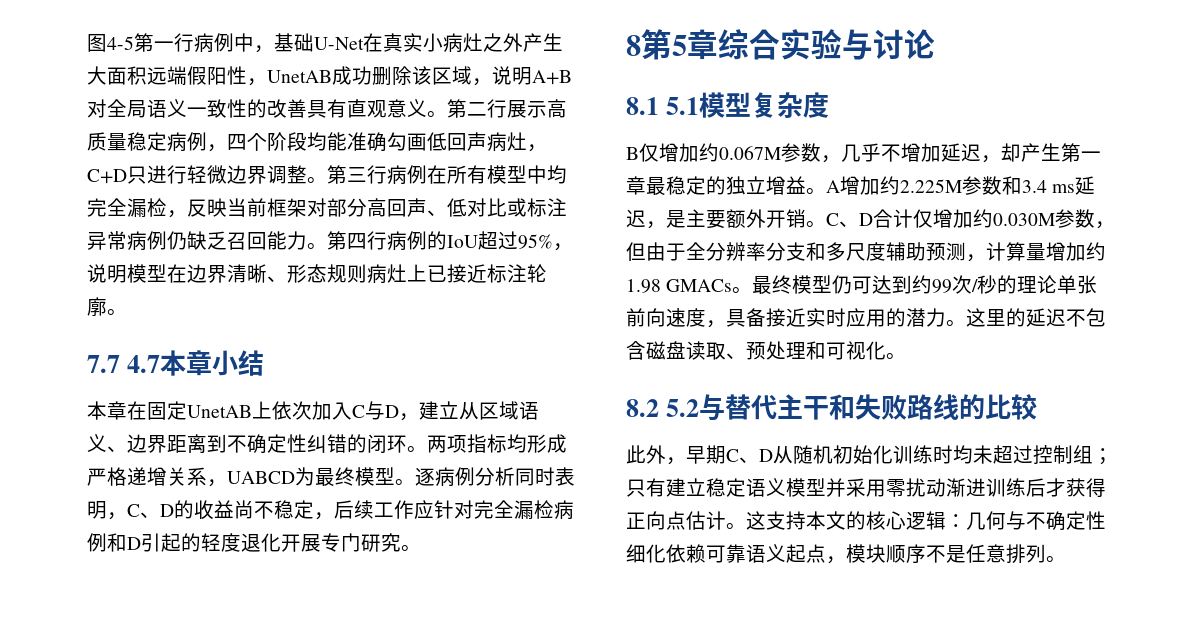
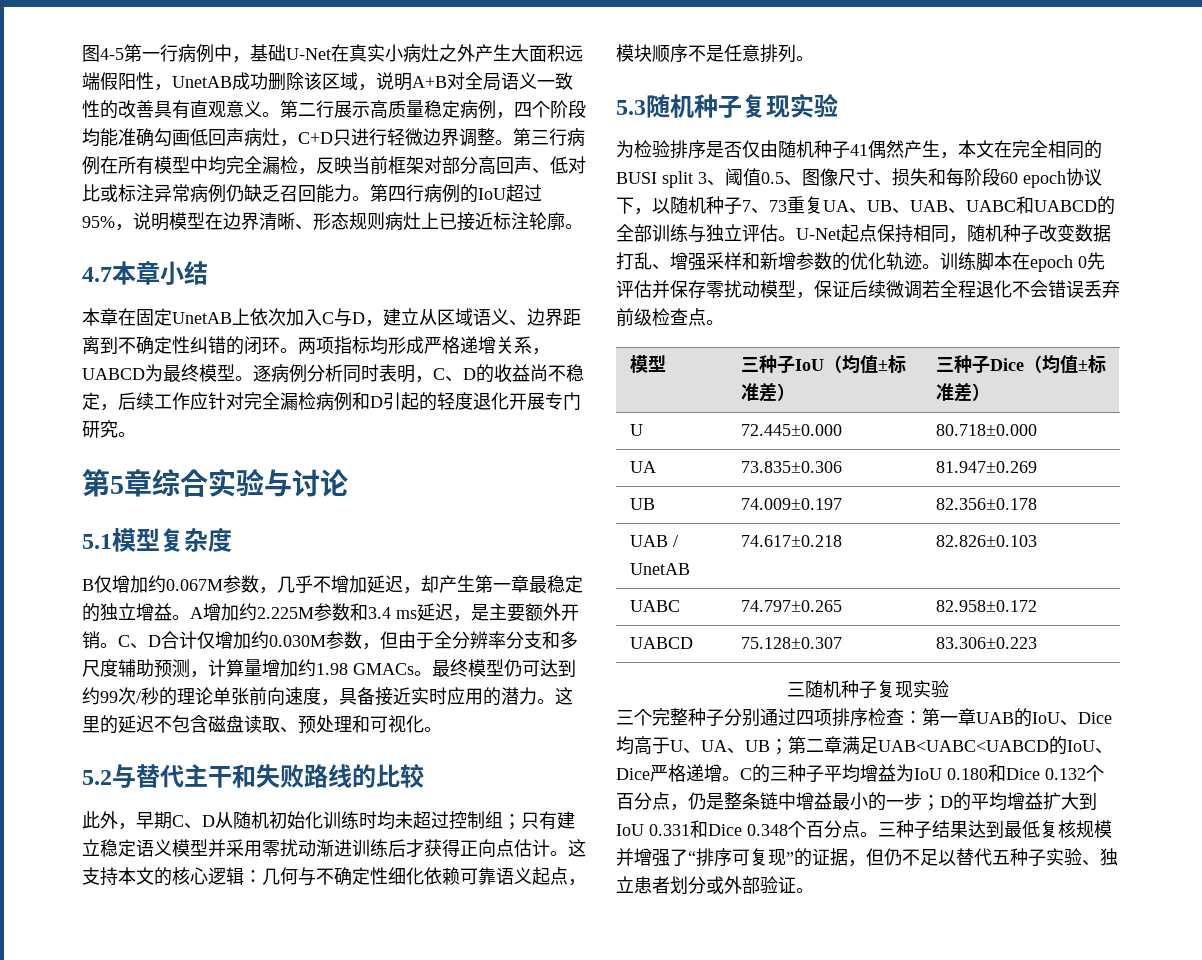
- 7.7 4.7本章小结
+ 4.7本章小结
- 8第5章综合实验与讨论
+ 第5章综合实验与讨论
- 8.1 5.1模型复杂度
+ 5.1模型复杂度
- 8.2 5.2与替代主干和失败路线的比较
+ 5.2与替代主干和失败路线的比较
+ 5.3随机种子复现实验
+ 为检验排序是否仅由随机种子41偶然产生，本文在完全相同的BUSI split 3、阈值0.5、图像尺寸、损失和每阶段60 epoch协议下，以随机种子7、73重复UA、UB、UAB、UABC和UABCD的全部训练与独立评估。U-Net起点保持相同，随机种子改变数据打乱、增强采样和新增参数的优化轨迹。训练脚本在epoch 0先评估并保存零扰动模型，保证后续微调若全程退化不会错误丢弃前级检查点。
+ 模型 | 三种子IoU（均值±标准差） | 三种子Dice（均值±标准差）
+ U | 72.445±0.000 | 80.718±0.000
+ UA | 73.835±0.306 | 81.947±0.269
+ UB | 74.009±0.197 | 82.356±0.178
+ UAB / UnetAB | 74.617±0.218 | 82.826±0.103
+ UABC | 74.797±0.265 | 82.958±0.172
+ UABCD | 75.128±0.307 | 83.306±0.223
+ 三随机种子复现实验
+ 三个完整种子分别通过四项排序检查：第一章UAB的IoU、Dice均高于U、UA、UB；第二章满足UAB<UABC<UABCD的IoU、Dice严格递增。C的三种子平均增益为IoU 0.180和Dice 0.132个百分点，仍是整条链中增益最小的一步；D的平均增益扩大到IoU 0.331和Dice 0.348个百分点。三种子结果达到最低复核规模并增强了“排序可复现”的证据，但仍不足以替代五种子实验、独立患者划分或外部验证。

